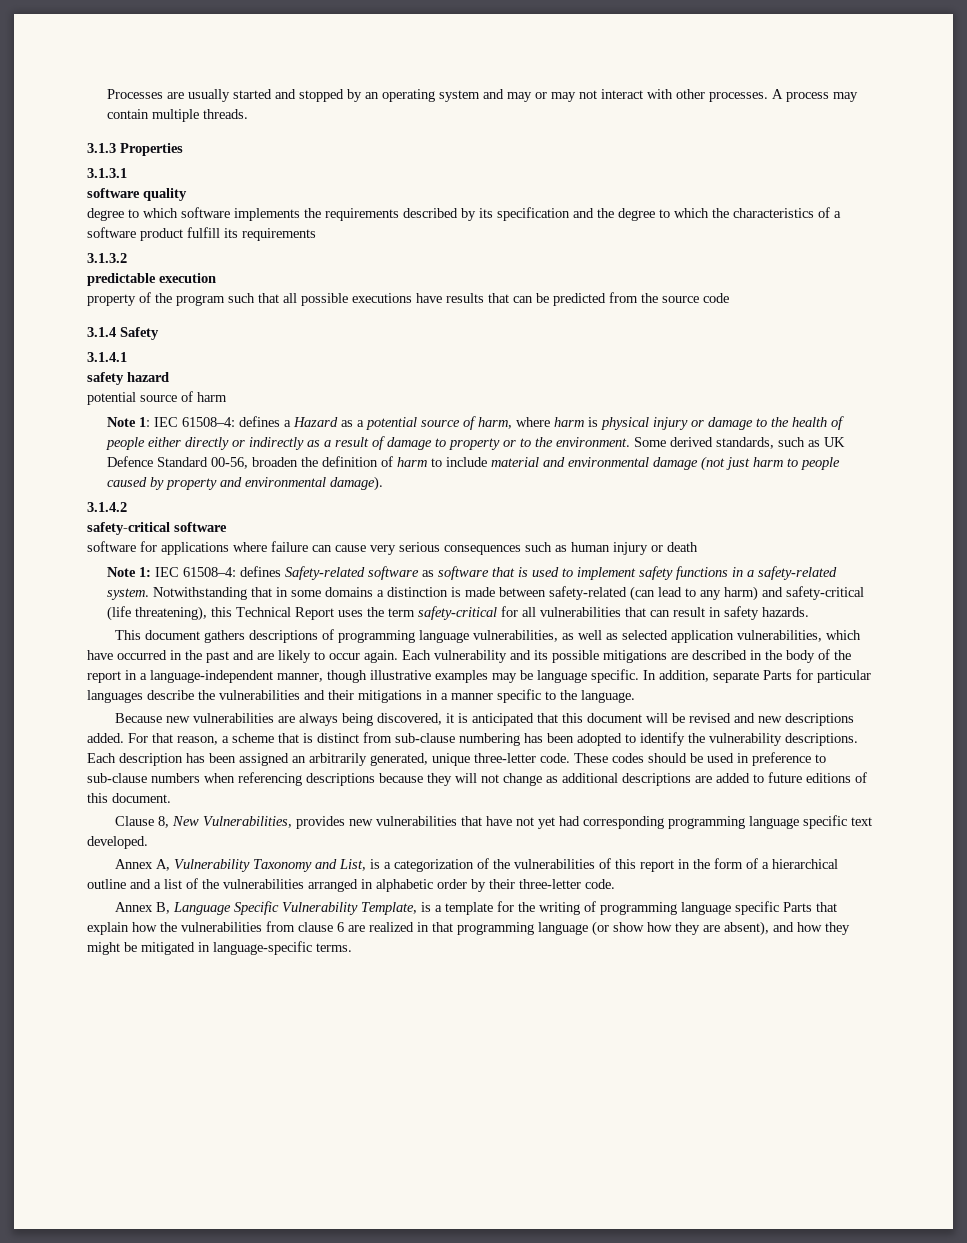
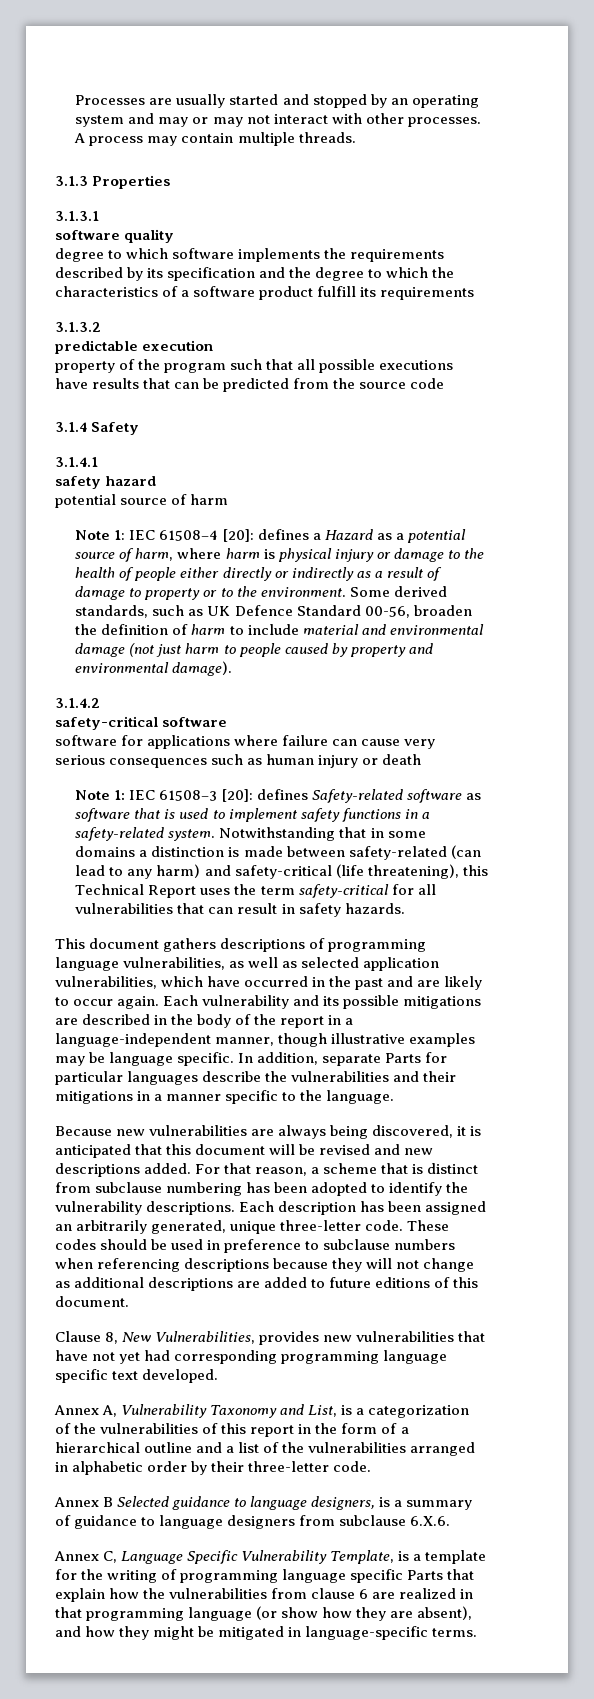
- Note 1: IEC 61508–4: defines a Hazard as a potential source of harm, where harm is physical injury or damage to the health of people either directly or indirectly as a result of damage to property or to the environment.
+ Note 1: IEC 61508–4 [20]: defines a Hazard as a potential source of harm, where harm is physical injury or damage to the health of people either directly or indirectly as a result of damage to property or to the environment.
- Note 1: IEC 61508–4: defines Safety-related software as software that is used to implement safety functions in a safety-related system.
+ Note 1: IEC 61508–3 [20]: defines Safety-related software as software that is used to implement safety functions in a safety-related system.
- For that reason, a scheme that is distinct from sub-clause numbering has been adopted to identify the vulnerability descriptions.
+ For that reason, a scheme that is distinct from subclause numbering has been adopted to identify the vulnerability descriptions.
- These codes should be used in preference to sub-clause numbers when referencing descriptions because they will not change as additional descriptions are added to future editions of this document.
+ These codes should be used in preference to subclause numbers when referencing descriptions because they will not change as additional descriptions are added to future editions of this document.
- Annex B, Language Specific Vulnerability Template, is a template for the writing of programming language specific Parts that explain how the vulnerabilities from clause 6 are realized in that programming language (or show how they are absent), and how they might be mitigated in language-specific terms.
+ Annex B Selected guidance to language designers, is a summary of guidance to language designers from subclause 6.X.6.
+ Annex C, Language Specific Vulnerability Template, is a template for the writing of programming language specific Parts that explain how the vulnerabilities from clause 6 are realized in that programming language (or show how they are absent), and how they might be mitigated in language-specific terms.

